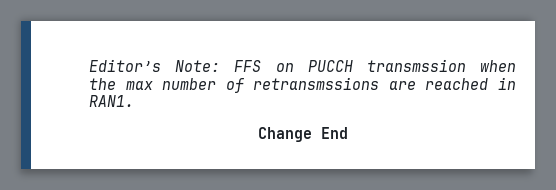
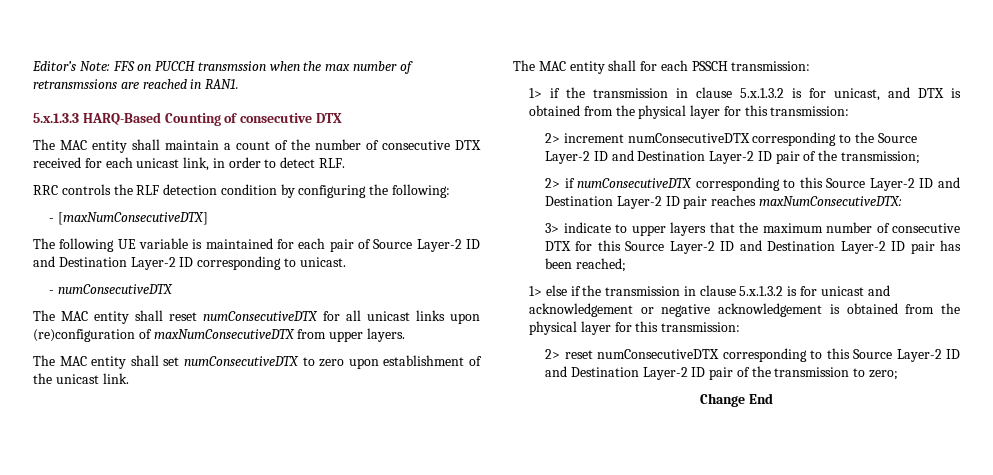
+ 5.x.1.3.3 HARQ-Based Counting of consecutive DTX
+ The MAC entity shall maintain a count of the number of consecutive DTX received for each unicast link, in order to detect RLF.
+ RRC controls the RLF detection condition by configuring the following:
+ - [maxNumConsecutiveDTX]
+ The following UE variable is maintained for each pair of Source Layer-2 ID and Destination Layer-2 ID corresponding to unicast.
+ - numConsecutiveDTX
+ The MAC entity shall reset numConsecutiveDTX for all unicast links upon (re)configuration of maxNumConsecutiveDTX from upper layers.
+ The MAC entity shall set numConsecutiveDTX to zero upon establishment of the unicast link.
+ The MAC entity shall for each PSSCH transmission:
+ 1> if the transmission in clause 5.x.1.3.2 is for unicast, and DTX is obtained from the physical layer for this transmission:
+ 2> increment numConsecutiveDTX corresponding to the Source Layer-2 ID and Destination Layer-2 ID pair of the transmission;
+ 2> if numConsecutiveDTX corresponding to this Source Layer-2 ID and Destination Layer-2 ID pair reaches maxNumConsecutiveDTX:
+ 3> indicate to upper layers that the maximum number of consecutive DTX for this Source Layer-2 ID and Destination Layer-2 ID pair has been reached;
+ 1> else if the transmission in clause 5.x.1.3.2 is for unicast and acknowledgement or negative acknowledgement is obtained from the physical layer for this transmission:
+ 2> reset numConsecutiveDTX corresponding to this Source Layer-2 ID and Destination Layer-2 ID pair of the transmission to zero;

